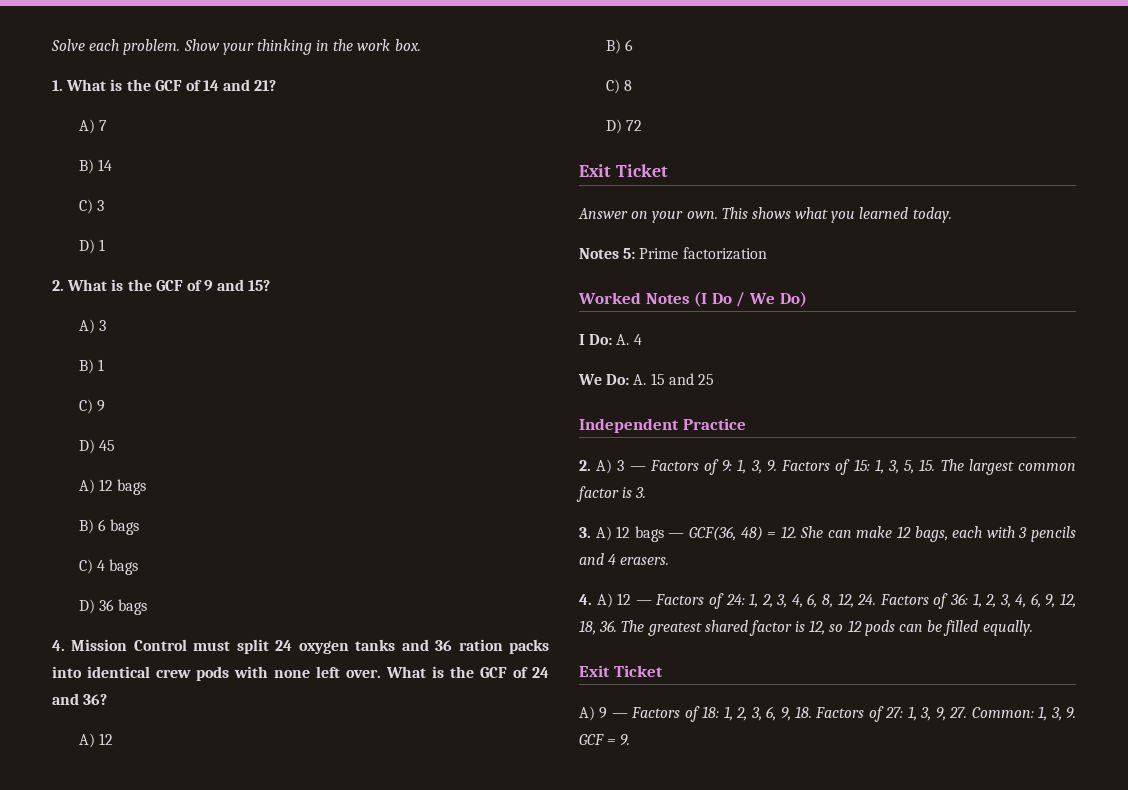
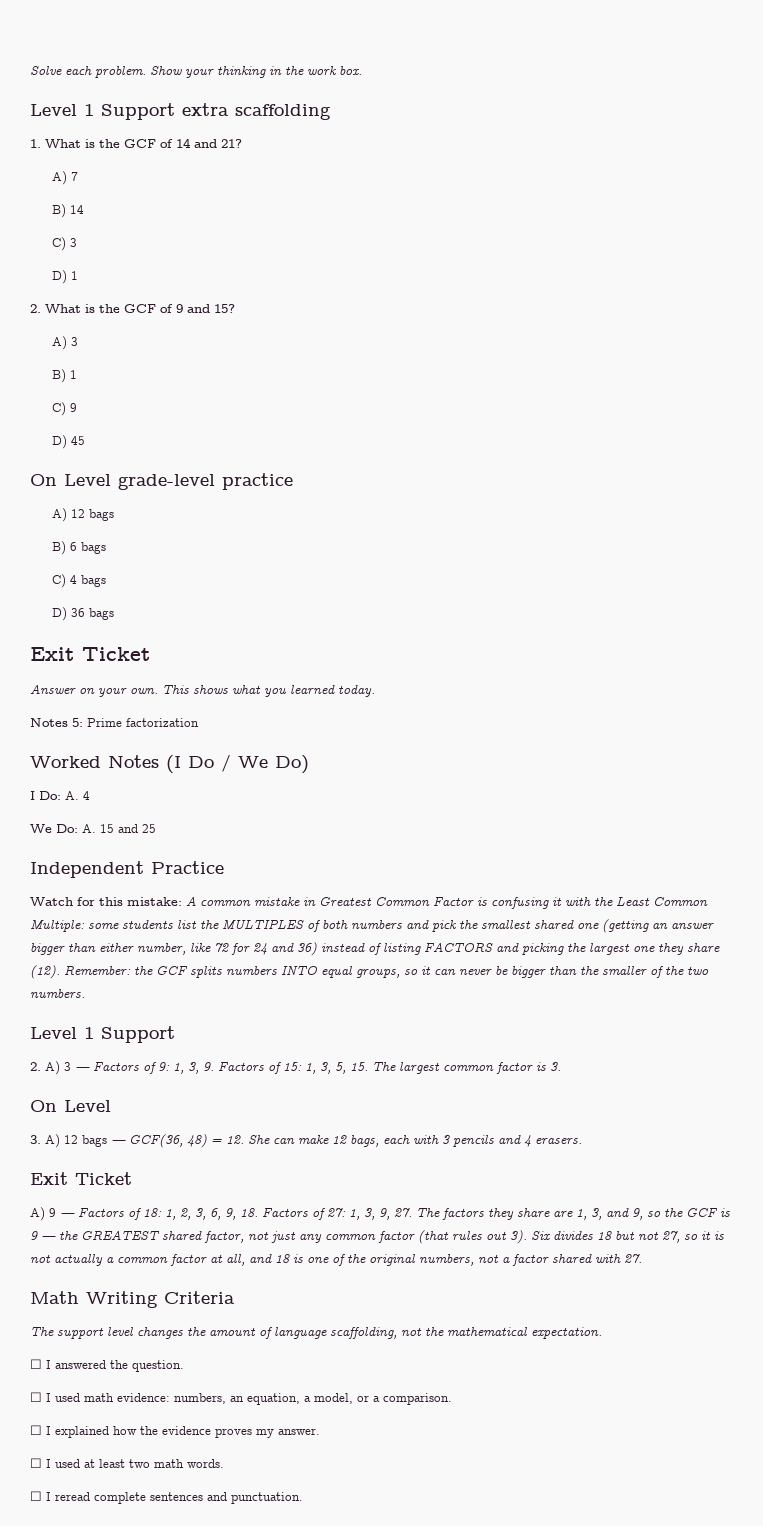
+ Level 1 Support extra scaffolding
+ On Level grade-level practice
- 4. Mission Control must split 24 oxygen tanks and 36 ration packs into identical crew pods with none left over. What is the GCF of 24 and 36?
- A) 12
- B) 6
- C) 8
- D) 72
+ Watch for this mistake: A common mistake in Greatest Common Factor is confusing it with the Least Common Multiple: some students list the MULTIPLES of both numbers and pick the smallest shared one (getting an answer bigger than either number, like 72 for 24 and 36) instead of listing FACTORS and picking the largest one they share (12). Remember: the GCF splits numbers INTO equal groups, so it can never be bigger than the smaller of the two numbers.
+ Level 1 Support
  2. A) 3 — Factors of 9: 1, 3, 9. Factors of 15: 1, 3, 5, 15. The largest common factor is 3.
+ On Level
- 4. A) 12 — Factors of 24: 1, 2, 3, 4, 6, 8, 12, 24. Factors of 36: 1, 2, 3, 4, 6, 9, 12, 18, 36. The greatest shared factor is 12, so 12 pods can be filled equally.
- A) 9 — Factors of 18: 1, 2, 3, 6, 9, 18. Factors of 27: 1, 3, 9, 27. Common: 1, 3, 9. GCF = 9.
+ A) 9 — Factors of 18: 1, 2, 3, 6, 9, 18. Factors of 27: 1, 3, 9, 27. The factors they share are 1, 3, and 9, so the GCF is 9 — the GREATEST shared factor, not just any common factor (that rules out 3). Six divides 18 but not 27, so it is not actually a common factor at all, and 18 is one of the original numbers, not a factor shared with 27.
+ Math Writing Criteria
+ The support level changes the amount of language scaffolding, not the mathematical expectation.
+ ☐ I answered the question.
+ ☐ I used math evidence: numbers, an equation, a model, or a comparison.
+ ☐ I explained how the evidence proves my answer.
+ ☐ I used at least two math words.
+ ☐ I reread complete sentences and punctuation.

